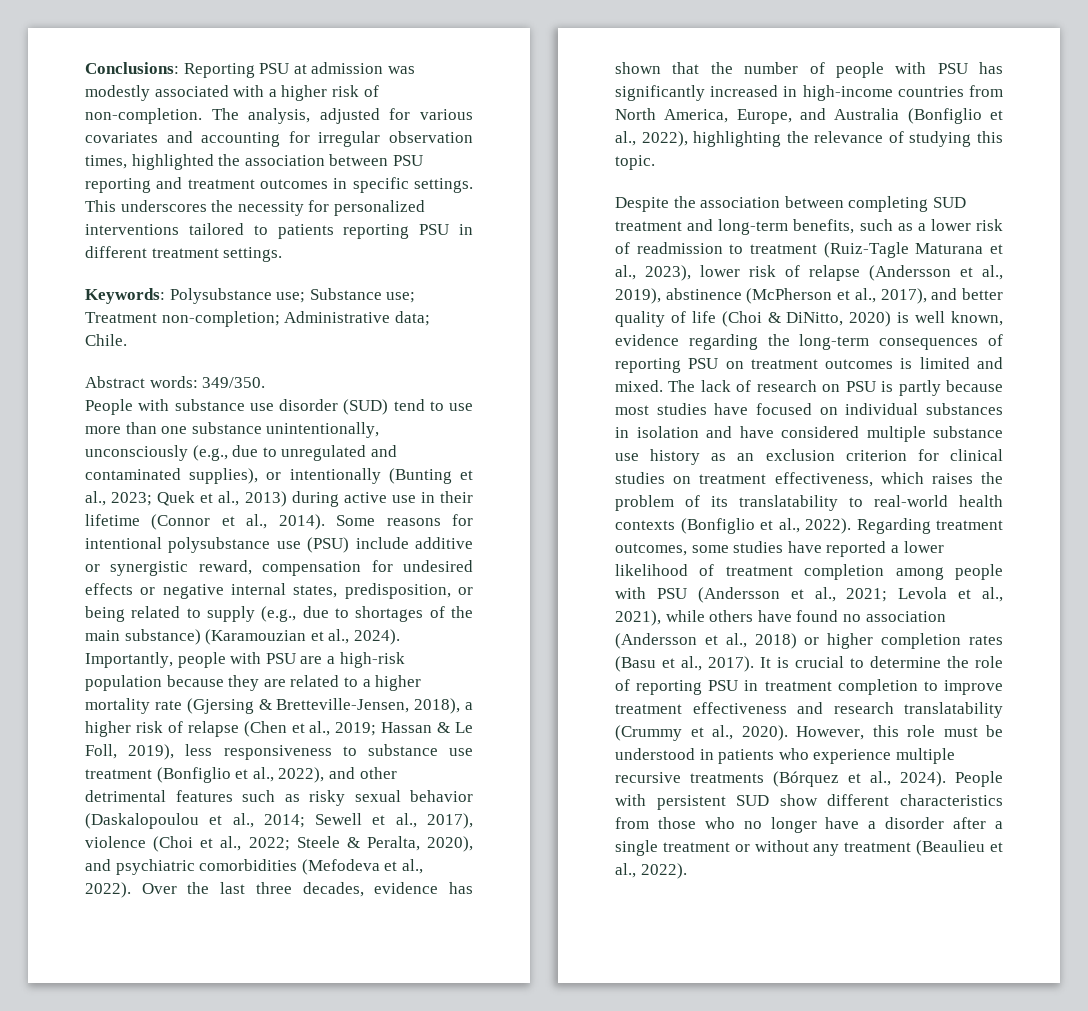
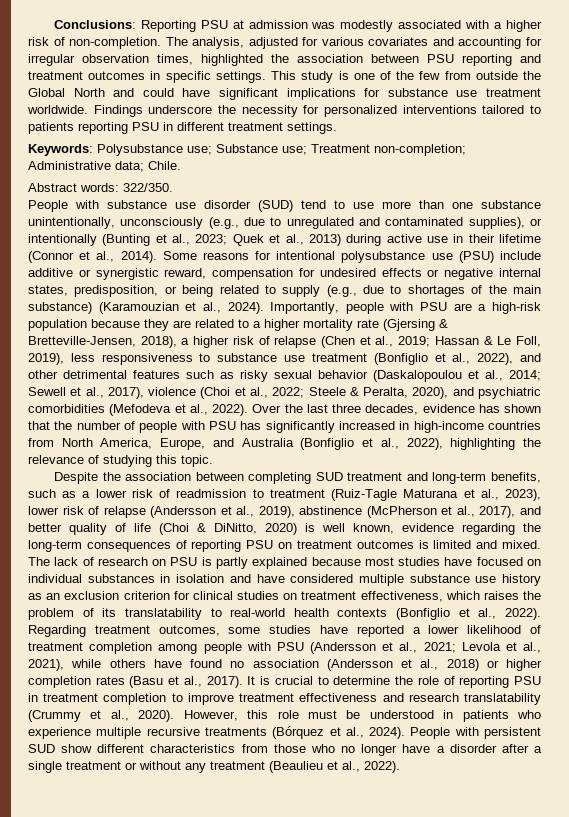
- This underscores the necessity for personalized interventions tailored to patients reporting PSU in different treatment settings.
+ This study is one of the few from outside the Global North and could have significant implications for substance use treatment worldwide. Findings underscore the necessity for personalized interventions tailored to patients reporting PSU in different treatment settings.
- Abstract words: 349/350.
+ Abstract words: 322/350.
- The lack of research on PSU is partly because most studies have focused on individual substances in isolation and have considered multiple substance use history as an exclusion criterion for clinical studies on treatment effectiveness, which raises the problem of its translatability to real-world health contexts (Bonfiglio et al., 2022).
+ The lack of research on PSU is partly explained because most studies have focused on individual substances in isolation and have considered multiple substance use history as an exclusion criterion for clinical studies on treatment effectiveness, which raises the problem of its translatability to real-world health contexts (Bonfiglio et al., 2022).

